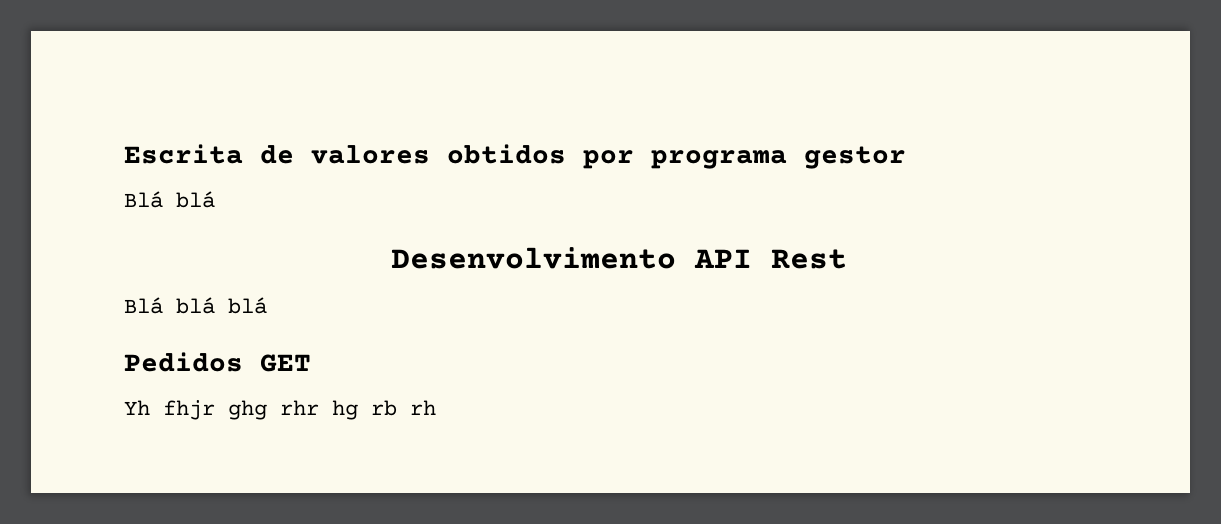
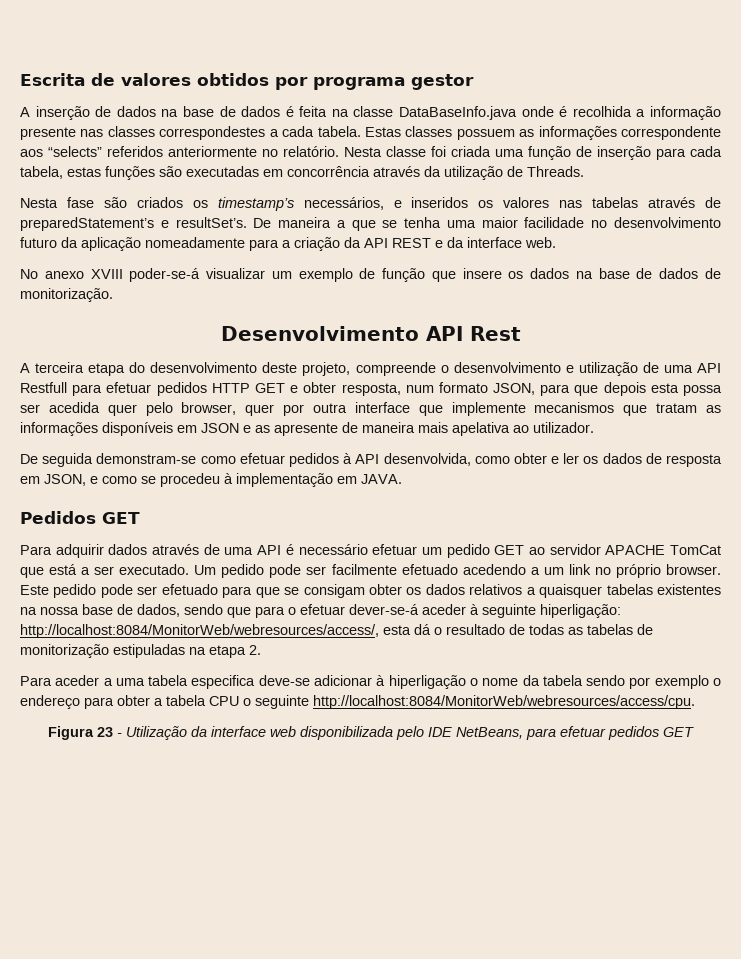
  Escrita de valores obtidos por programa gestor
- Blá blá
+ A inserção de dados na base de dados é feita na classe DataBaseInfo.java onde é recolhida a informação presente nas classes correspondestes a cada tabela. Estas classes possuem as informações correspondente aos “selects” referidos anteriormente no relatório. Nesta classe foi criada uma função de inserção para cada tabela, estas funções são executadas em concorrência através da utilização de Threads.
+ Nesta fase são criados os timestamp’s necessários, e inseridos os valores nas tabelas através de preparedStatement’s e resultSet’s. De maneira a que se tenha uma maior facilidade no desenvolvimento futuro da aplicação nomeadamente para a criação da API REST e da interface web.
+ No anexo XVIII poder-se-á visualizar um exemplo de função que insere os dados na base de dados de monitorização.
  Desenvolvimento API Rest
- Blá blá blá
+ A terceira etapa do desenvolvimento deste projeto, compreende o desenvolvimento e utilização de uma API Restfull para efetuar pedidos HTTP GET e obter resposta, num formato JSON, para que depois esta possa ser acedida quer pelo browser, quer por outra interface que implemente mecanismos que tratam as informações disponíveis em JSON e as apresente de maneira mais apelativa ao utilizador.
+ De seguida demonstram-se como efetuar pedidos à API desenvolvida, como obter e ler os dados de resposta em JSON, e como se procedeu à implementação em JAVA.
  Pedidos GET
- Yh fhjr ghg rhr hg rb rh
+ Para adquirir dados através de uma API é necessário efetuar um pedido GET ao servidor APACHE TomCat que está a ser executado. Um pedido pode ser facilmente efetuado acedendo a um link no próprio browser. Este pedido pode ser efetuado para que se consigam obter os dados relativos a quaisquer tabelas existentes na nossa base de dados, sendo que para o efetuar dever-se-á aceder à seguinte hiperligação: http://localhost:8084/MonitorWeb/webresources/access/, esta dá o resultado de todas as tabelas de monitorização estipuladas na etapa 2.
+ Para aceder a uma tabela especifica deve-se adicionar à hiperligação o nome da tabela sendo por exemplo o endereço para obter a tabela CPU o seguinte http://localhost:8084/MonitorWeb/webresources/access/cpu.
+ Figura 23 - Utilização da interface web disponibilizada pelo IDE NetBeans, para efetuar pedidos GET

